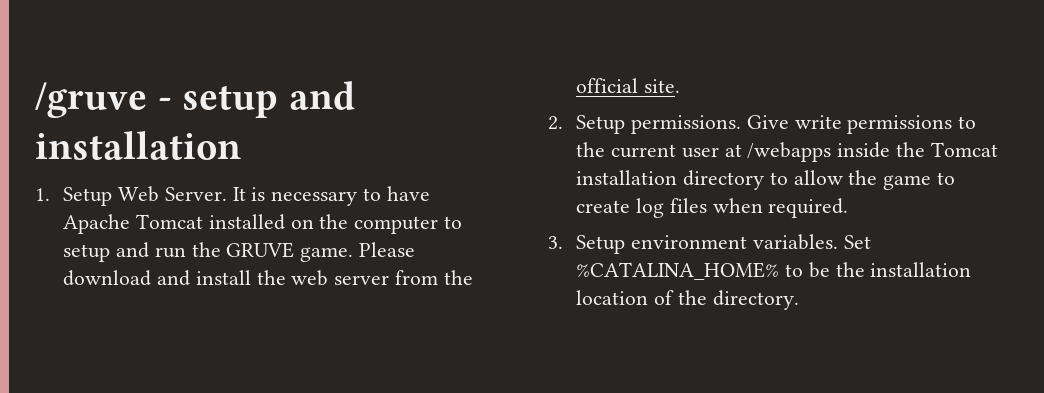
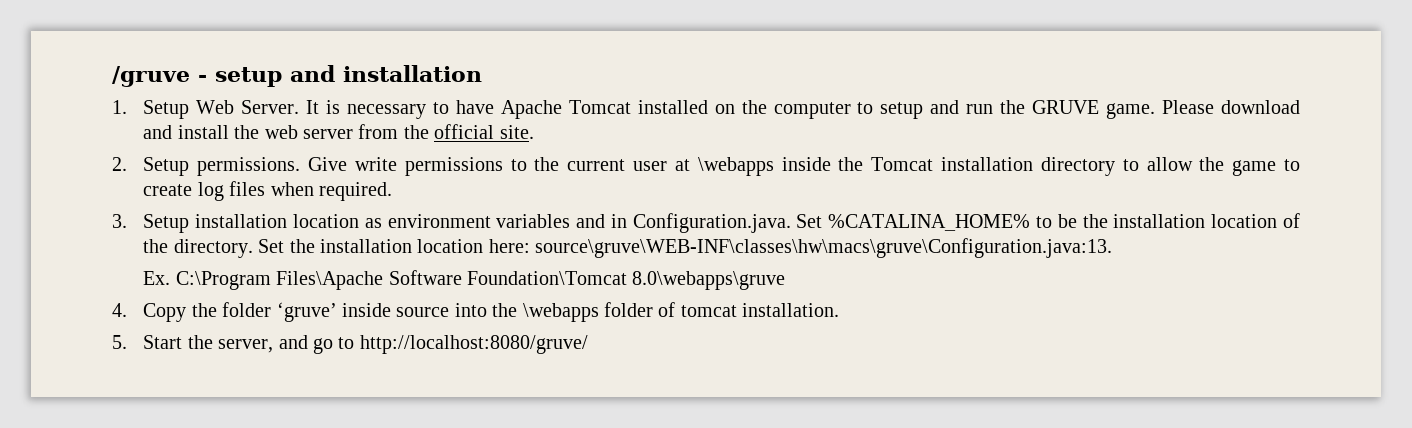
- Give write permissions to the current user at /webapps inside the Tomcat installation directory to allow the game to create log files when required.
+ Give write permissions to the current user at \webapps inside the Tomcat installation directory to allow the game to create log files when required.
- 3. Setup environment variables. Set %CATALINA_HOME% to be the installation location of the directory.
+ 3. Setup installation location as environment variables and in Configuration.java. Set %CATALINA_HOME% to be the installation location of the directory.
+ Set the installation location here: source\gruve\WEB-INF\classes\hw\macs\gruve\Configuration.java:13.
+ Ex. C:\Program Files\Apache Software Foundation\Tomcat 8.0\webapps\gruve
+ 4. Copy the folder ‘gruve’ inside source into the \webapps folder of tomcat installation.
+ 5. Start the server, and go to http://localhost:8080/gruve/

